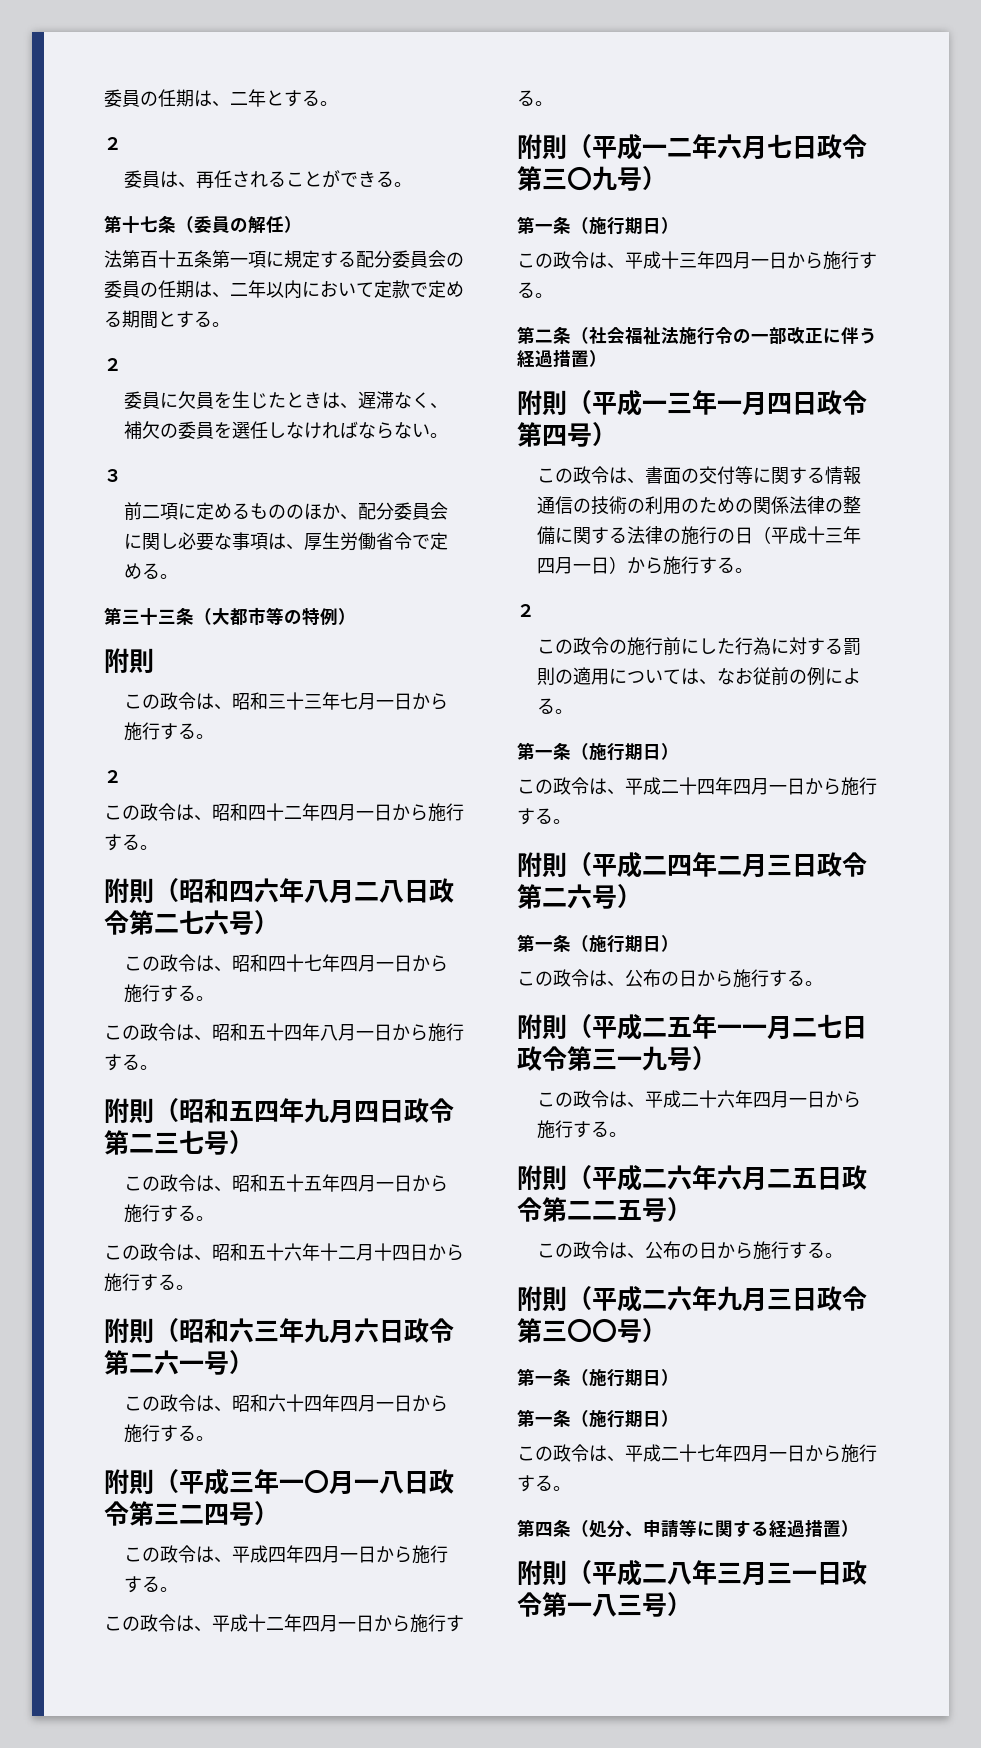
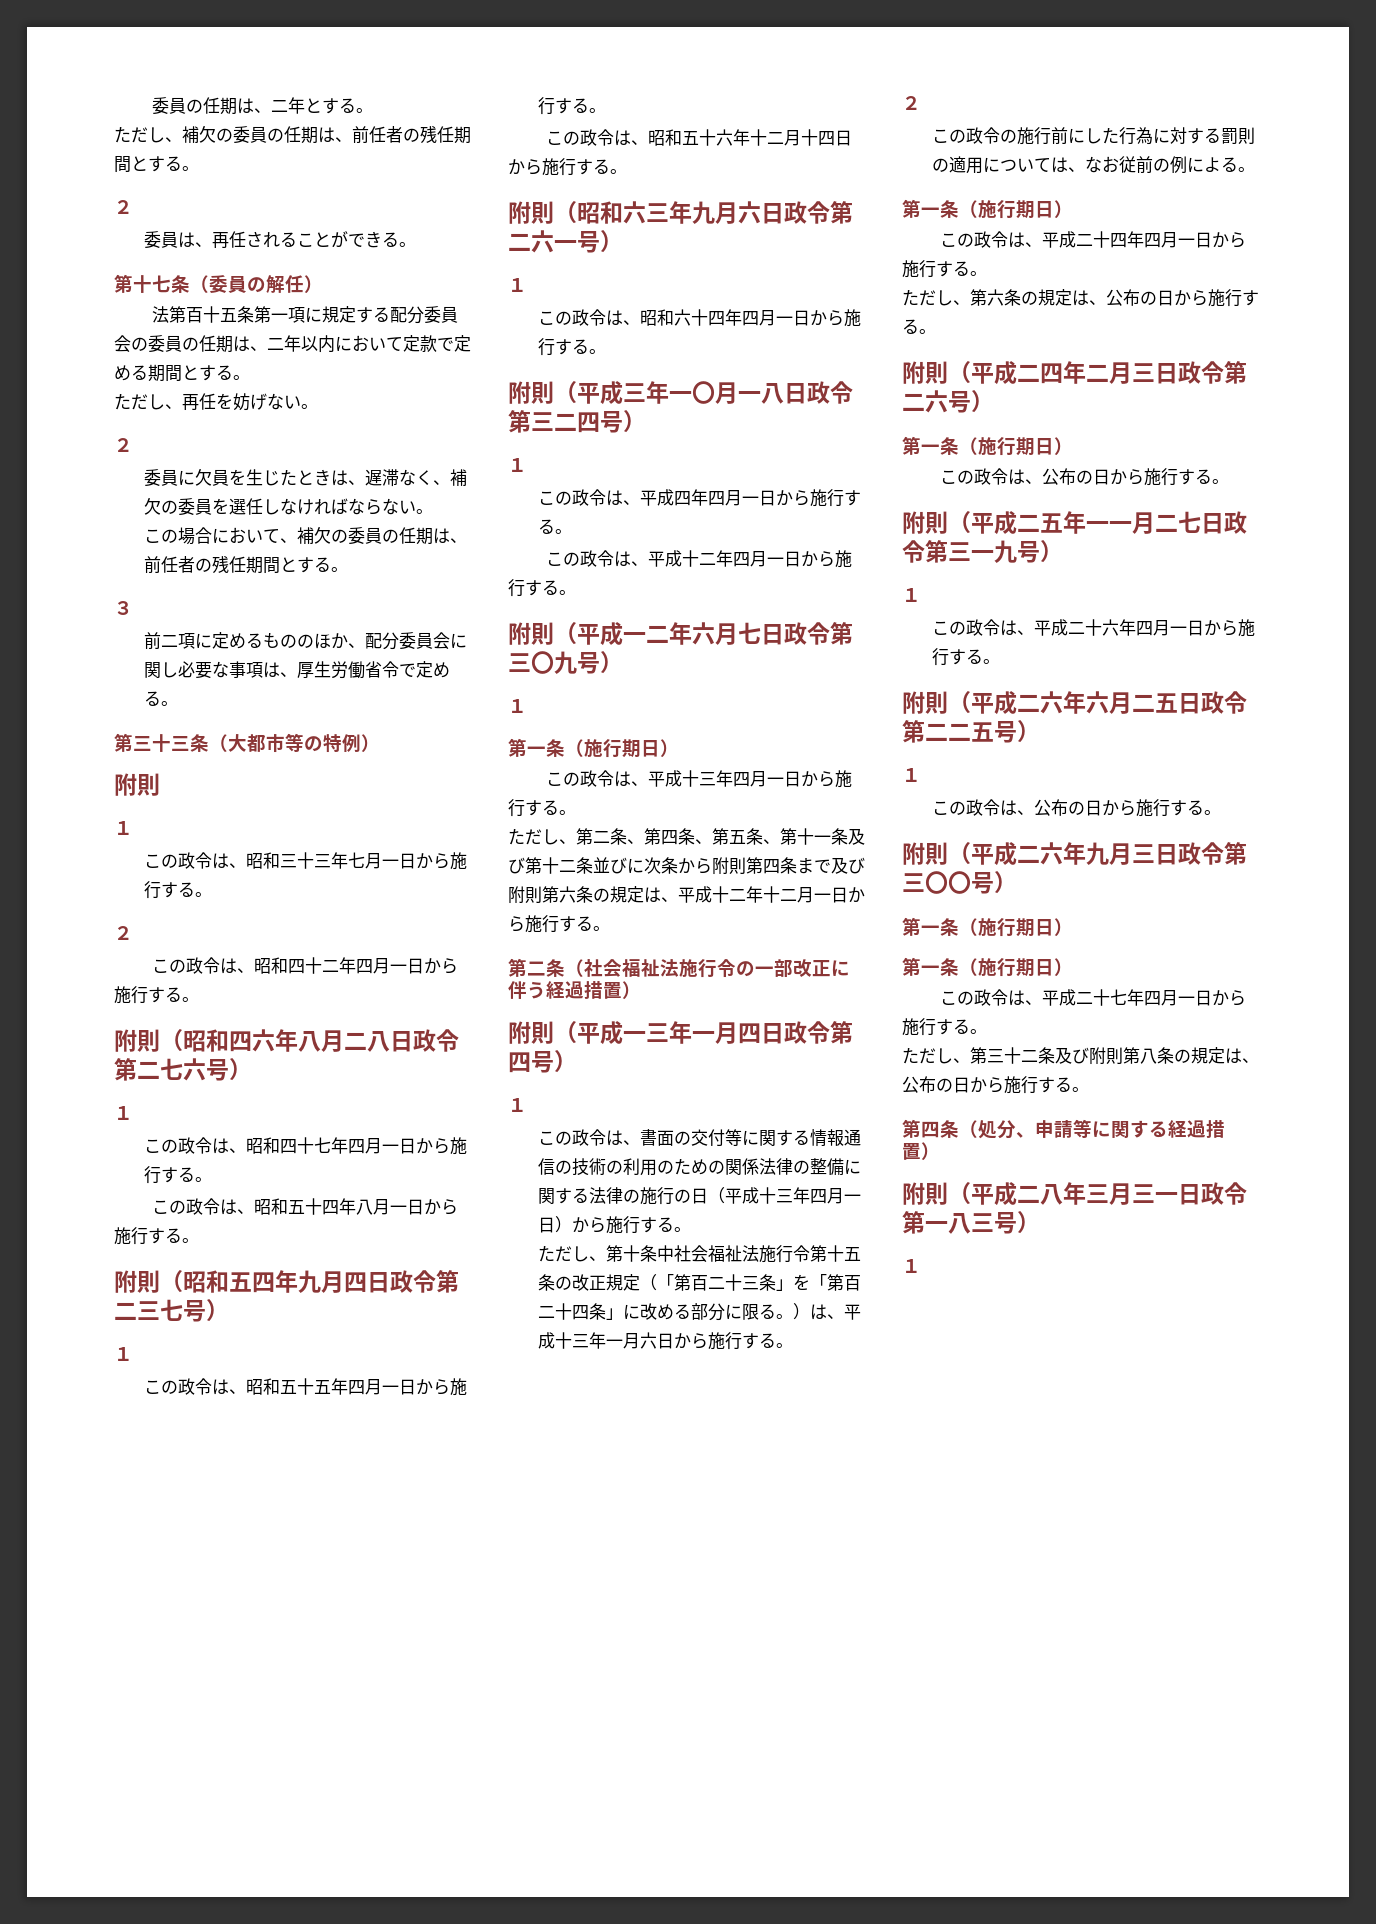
+ ただし、補欠の委員の任期は、前任者の残任期間とする。
+ ただし、再任を妨げない。
+ この場合において、補欠の委員の任期は、前任者の残任期間とする。
  第三十三条（大都市等の特例）
  附則
+ １
  附則（昭和四六年八月二八日政令第二七六号）
+ １
  附則（昭和五四年九月四日政令第二三七号）
+ １
  附則（昭和六三年九月六日政令第二六一号）
+ １
  附則（平成三年一〇月一八日政令第三二四号）
+ １
  附則（平成一二年六月七日政令第三〇九号）
+ １
+ ただし、第二条、第四条、第五条、第十一条及び第十二条並びに次条から附則第四条まで及び附則第六条の規定は、平成十二年十二月一日から施行する。
  附則（平成一三年一月四日政令第四号）
+ １
+ ただし、第十条中社会福祉法施行令第十五条の改正規定（「第百二十三条」を「第百二十四条」に改める部分に限る。）は、平成十三年一月六日から施行する。
+ ただし、第六条の規定は、公布の日から施行する。
  附則（平成二五年一一月二七日政令第三一九号）
+ １
  附則（平成二六年六月二五日政令第二二五号）
+ １
+ ただし、第三十二条及び附則第八条の規定は、公布の日から施行する。
  附則（平成二八年三月三一日政令第一八三号）
+ １

